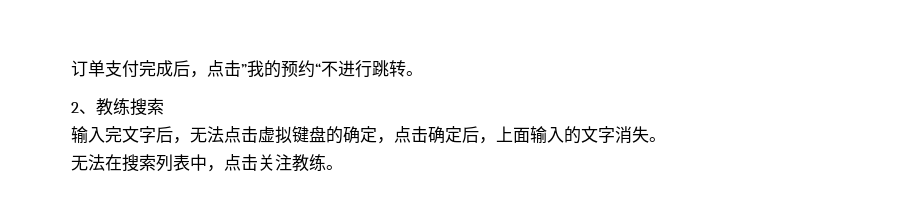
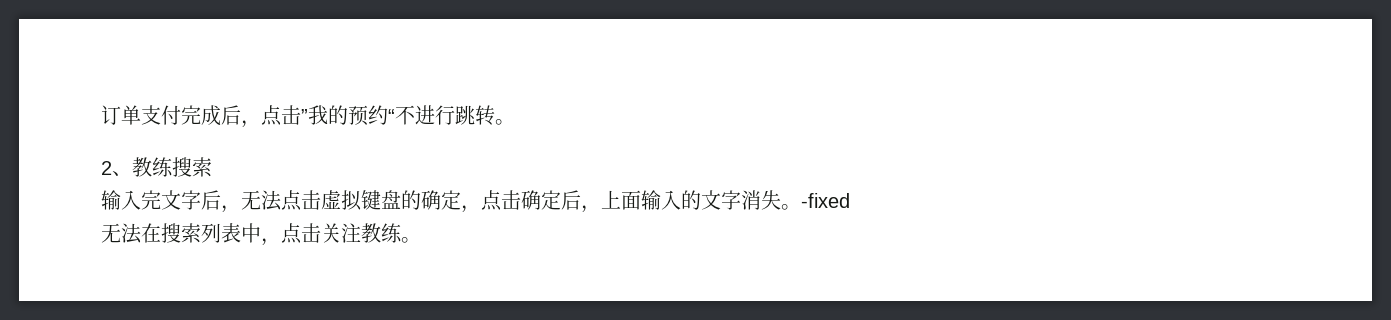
+ -fixed

